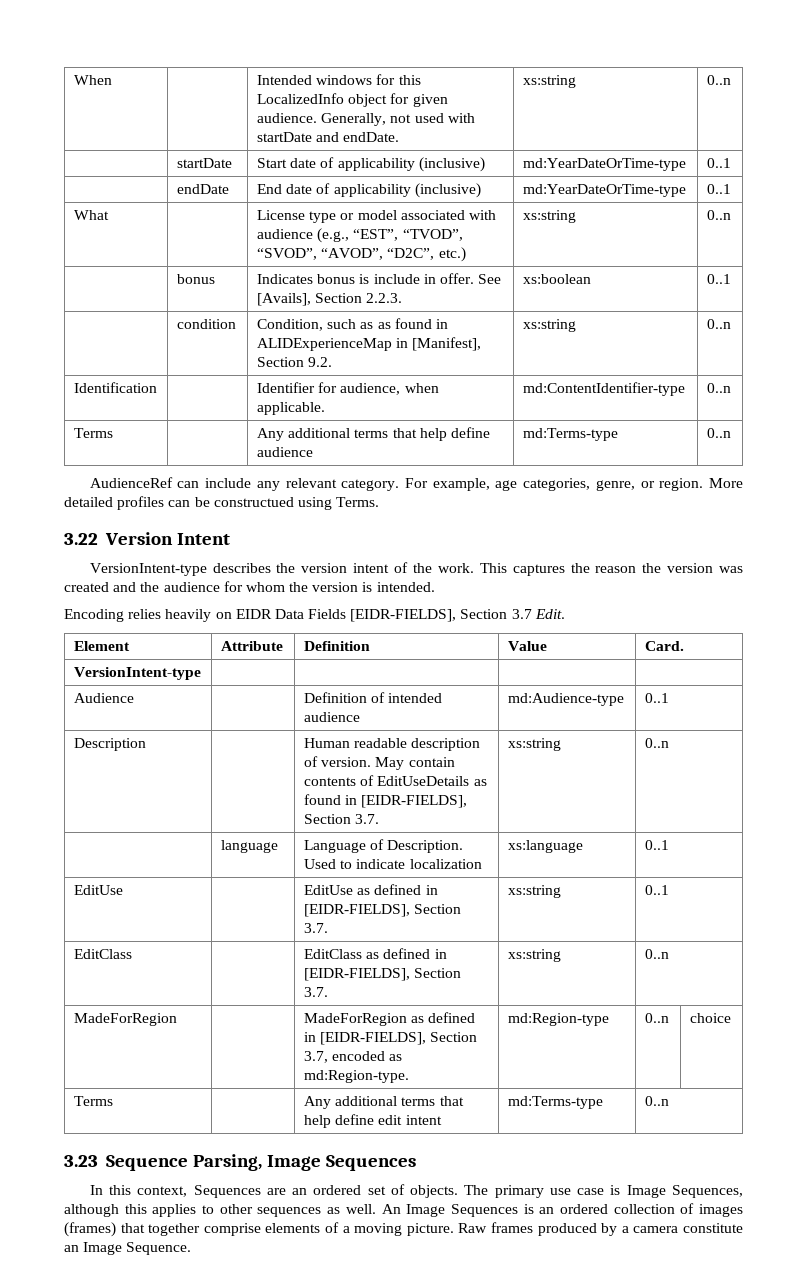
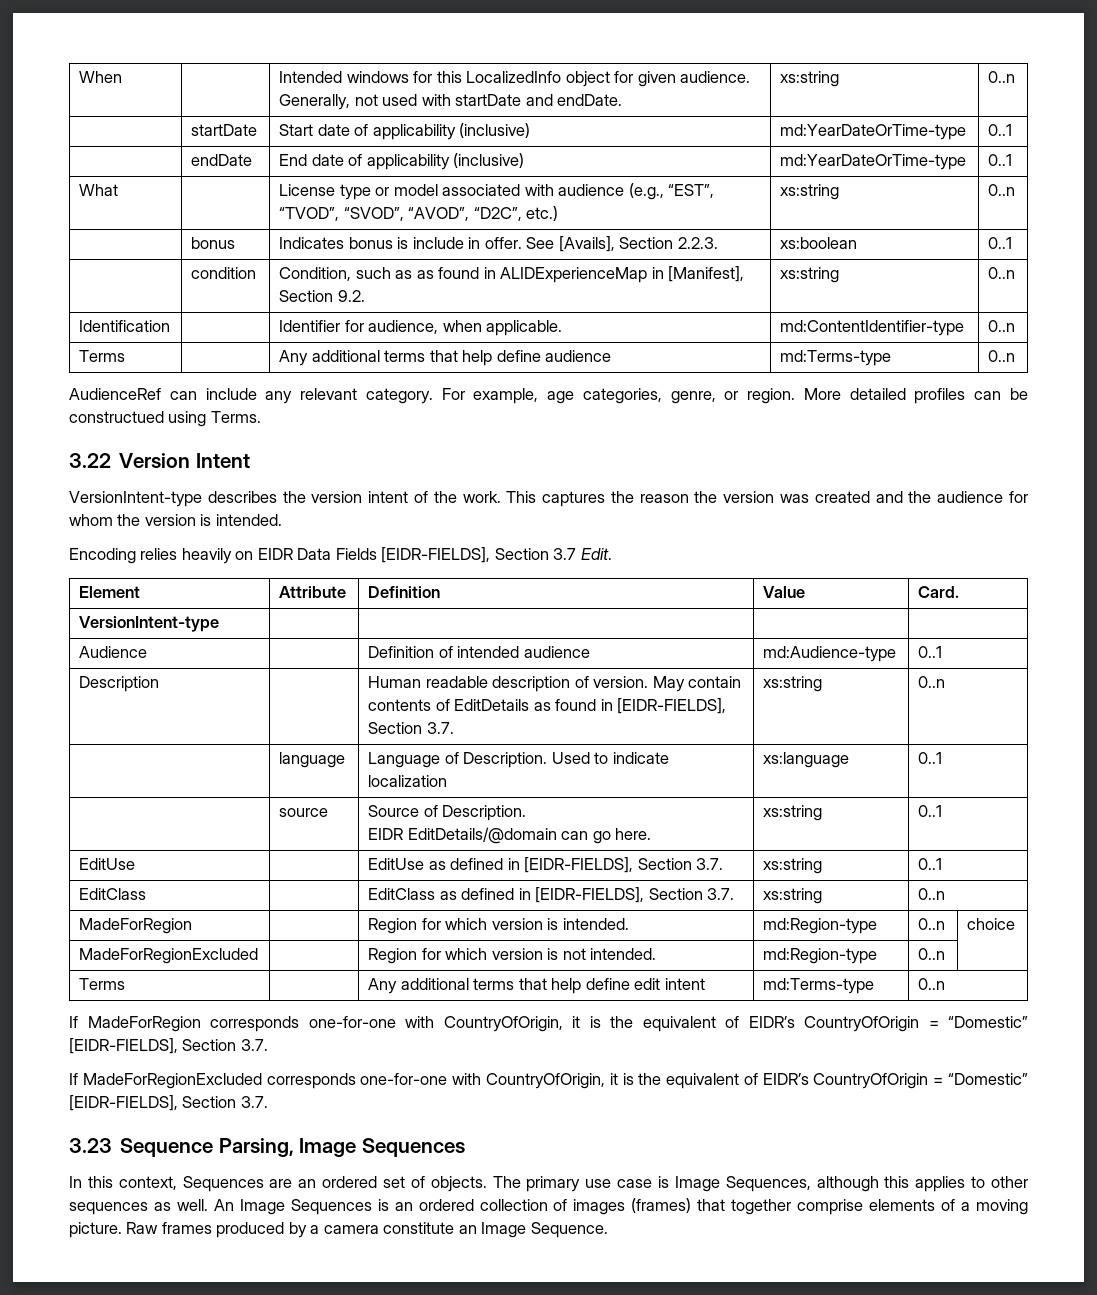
- Description | | Human readable description of version. May contain contents of EditUseDetails as found in [EIDR-FIELDS], Section 3.7. | xs:string | 0..n
+ Description | | Human readable description of version. May contain contents of EditDetails as found in [EIDR-FIELDS], Section 3.7. | xs:string | 0..n
+ | source | Source of Description.
+ EIDR EditDetails/@domain can go here. | xs:string | 0..1
- MadeForRegion | | MadeForRegion as defined in [EIDR-FIELDS], Section 3.7, encoded as md:Region-type. | md:Region-type | 0..n | choice
+ MadeForRegion | | Region for which version is intended. | md:Region-type | 0..n | choice
+ MadeForRegionExcluded | | Region for which version is not intended. | md:Region-type | 0..n |
+ If MadeForRegion corresponds one-for-one with CountryOfOrigin, it is the equivalent of EIDR’s CountryOfOrigin = “Domestic” [EIDR-FIELDS], Section 3.7.
+ If MadeForRegionExcluded corresponds one-for-one with CountryOfOrigin, it is the equivalent of EIDR’s CountryOfOrigin = “Domestic” [EIDR-FIELDS], Section 3.7.

